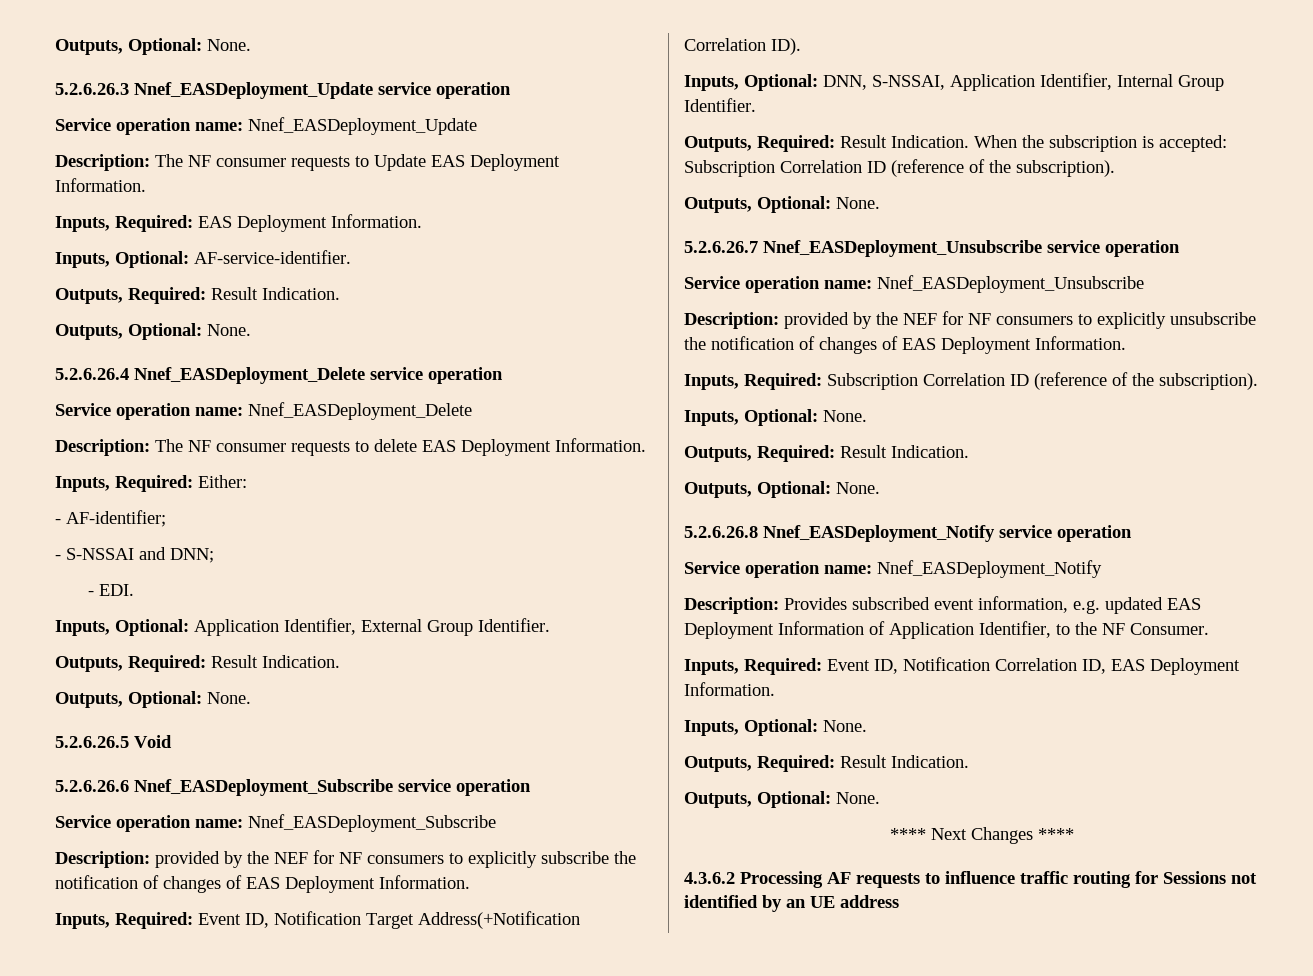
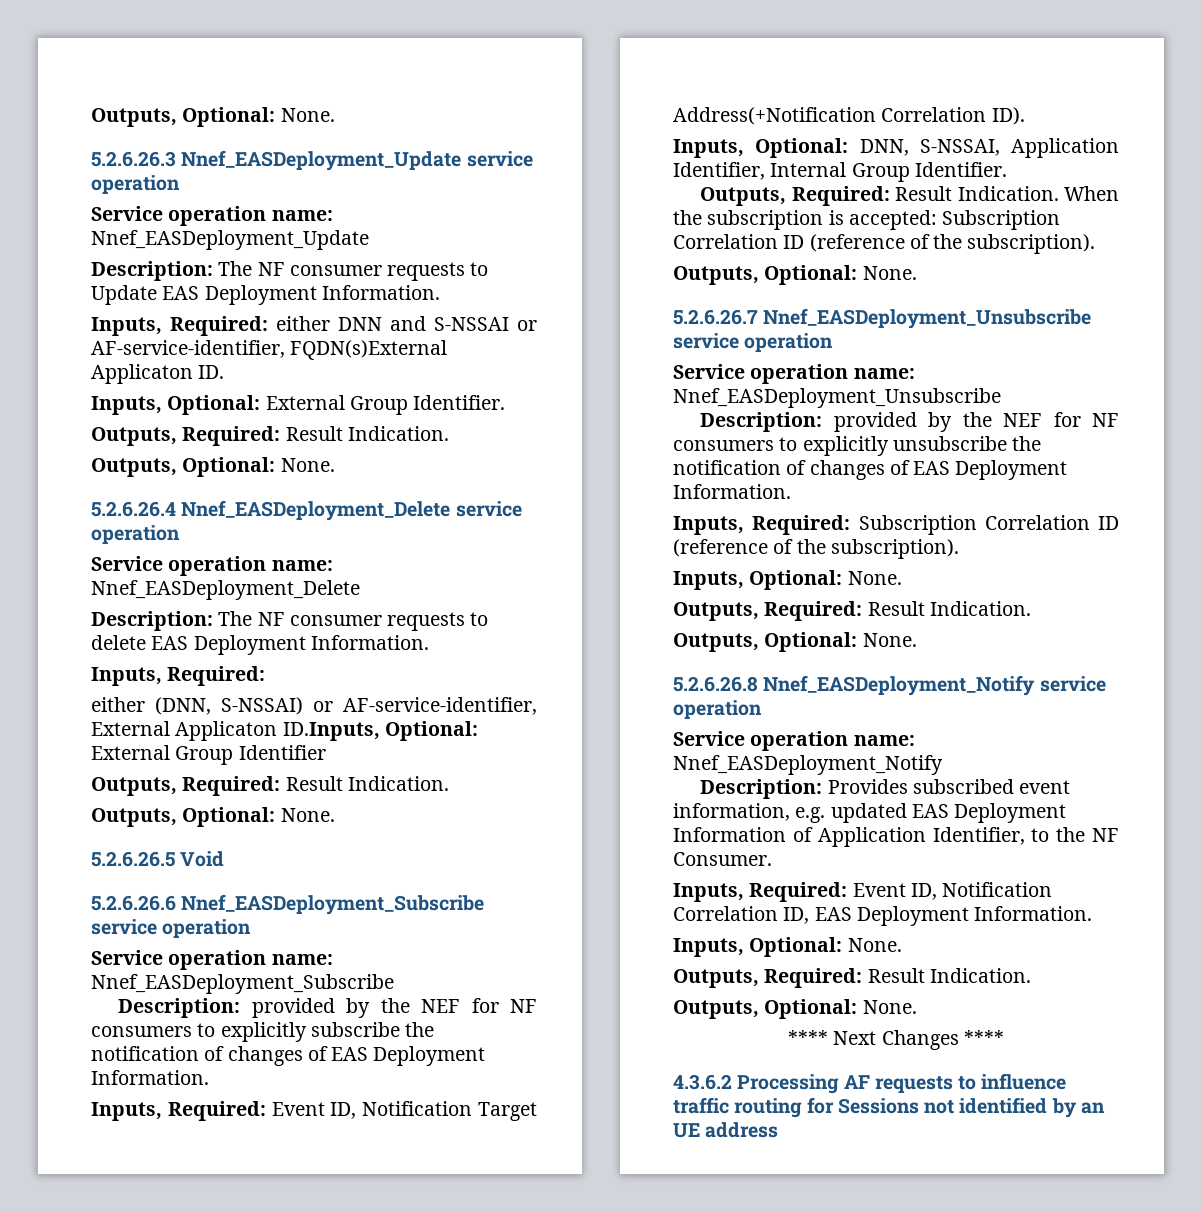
- Inputs, Required: EAS Deployment Information.
- Inputs, Optional: AF-service-identifier.
+ Inputs, Required: either DNN and S-NSSAI or AF-service-identifier, FQDN(s)External Applicaton ID.
+ Inputs, Optional: External Group Identifier.
  Description: The NF consumer requests to delete EAS Deployment Information.
- Inputs, Required: Either:
- - AF-identifier;
- - S-NSSAI and DNN;
- - EDI.
- Inputs, Optional: Application Identifier, External Group Identifier.
+ Inputs, Required:
+ either (DNN, S-NSSAI) or AF-service-identifier, External Applicaton ID.Inputs, Optional: External Group Identifier

